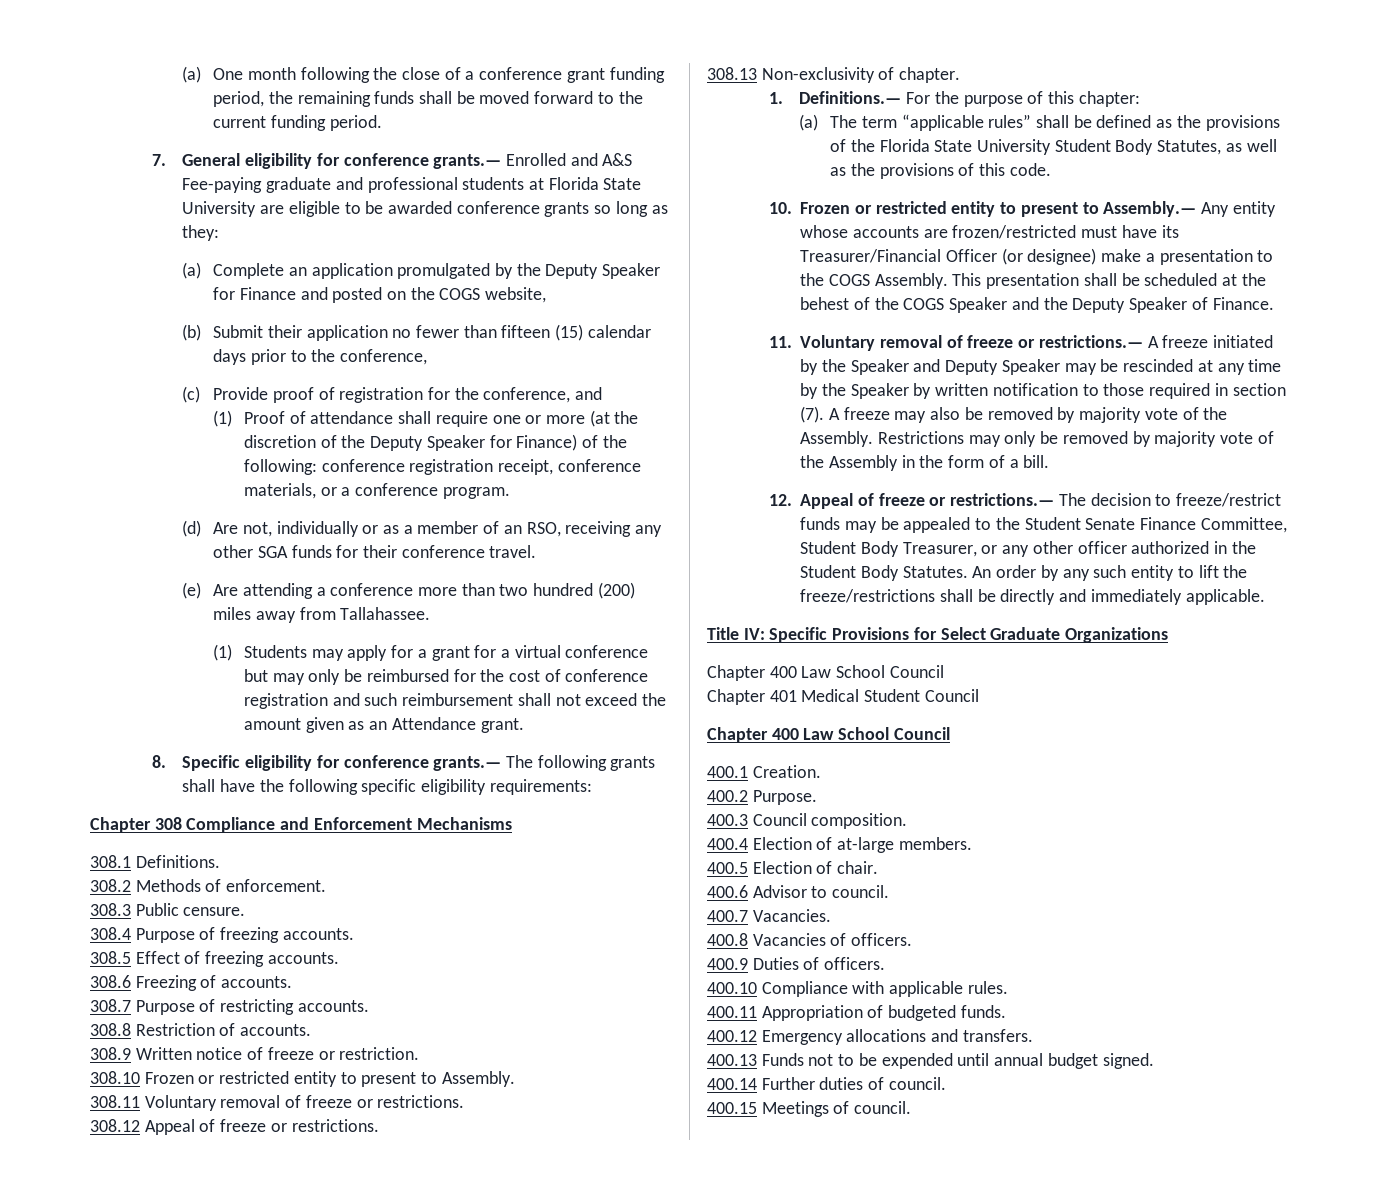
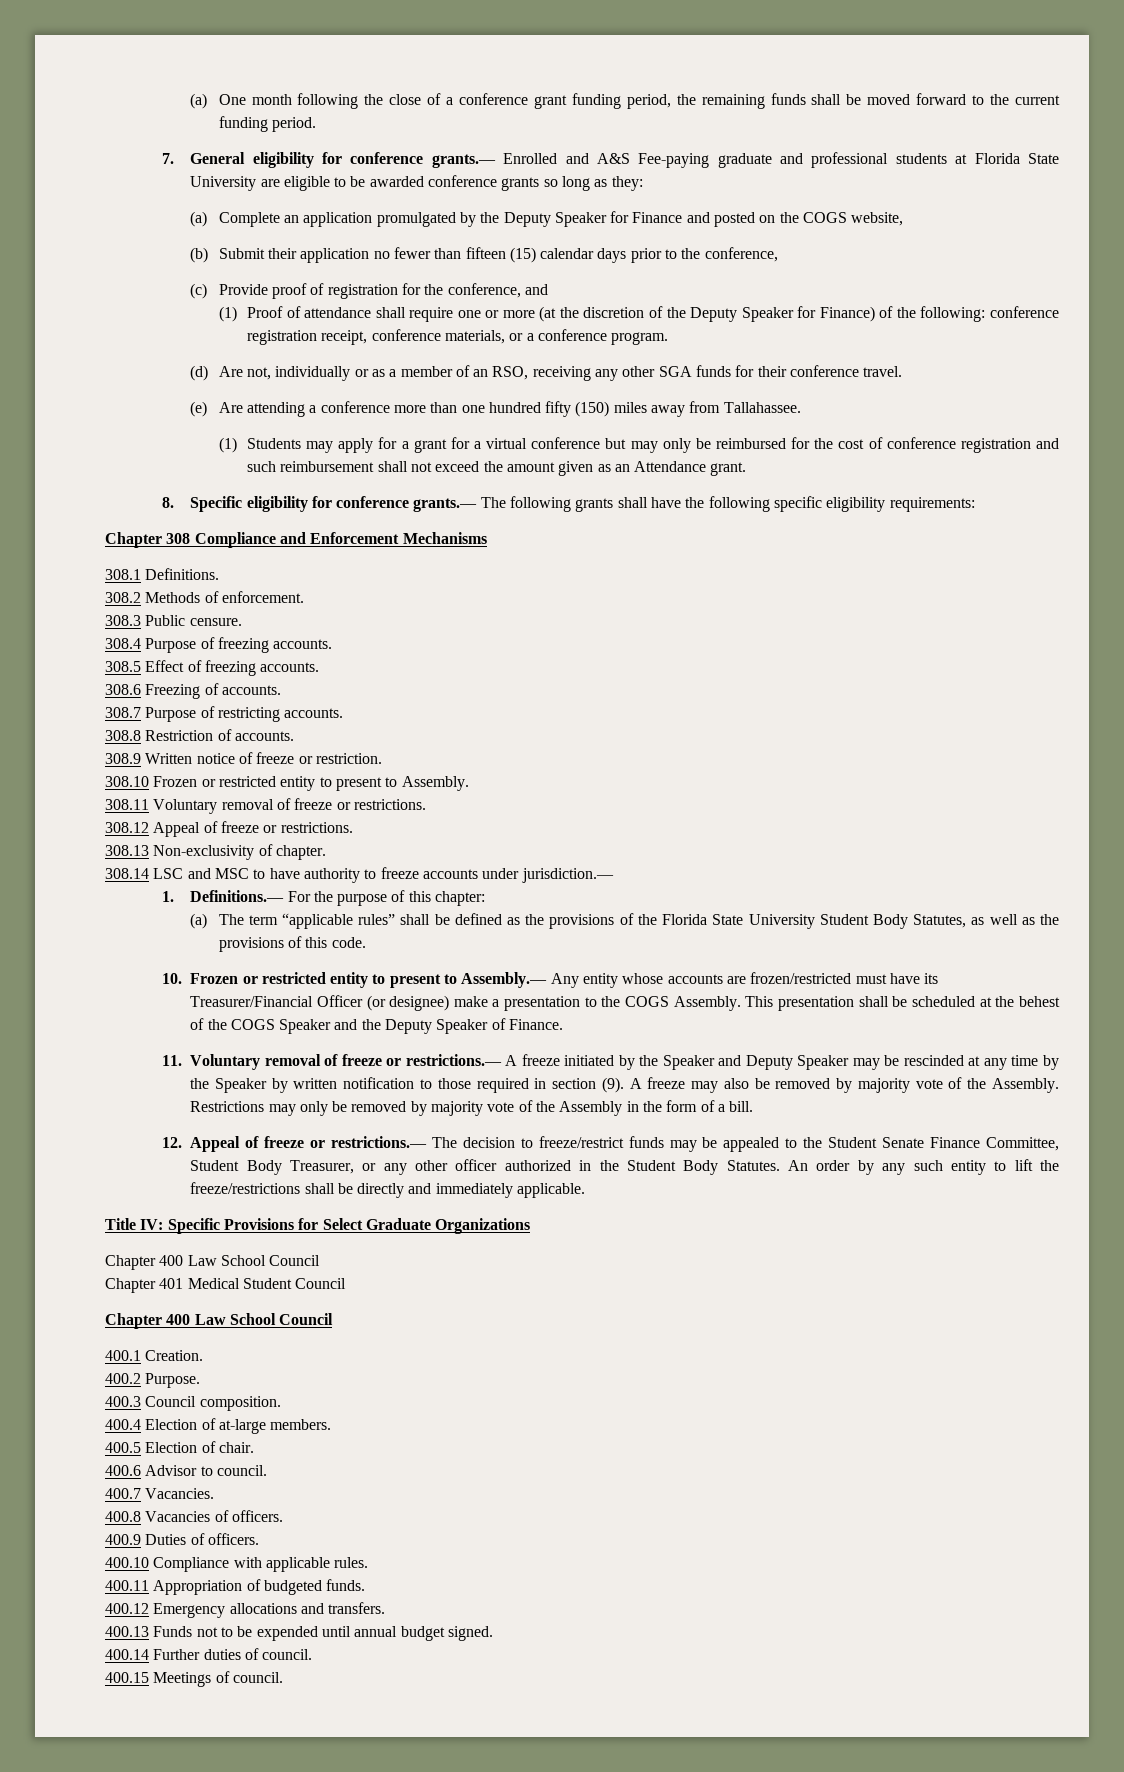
- (e) Are attending a conference more than two hundred (200) miles away from Tallahassee.
+ (e) Are attending a conference more than one hundred fifty (150) miles away from Tallahassee.
+ 308.14 LSC and MSC to have authority to freeze accounts under jurisdiction.—
- 11. Voluntary removal of freeze or restrictions.— A freeze initiated by the Speaker and Deputy Speaker may be rescinded at any time by the Speaker by written notification to those required in section (7).
+ 11. Voluntary removal of freeze or restrictions.— A freeze initiated by the Speaker and Deputy Speaker may be rescinded at any time by the Speaker by written notification to those required in section (9).

